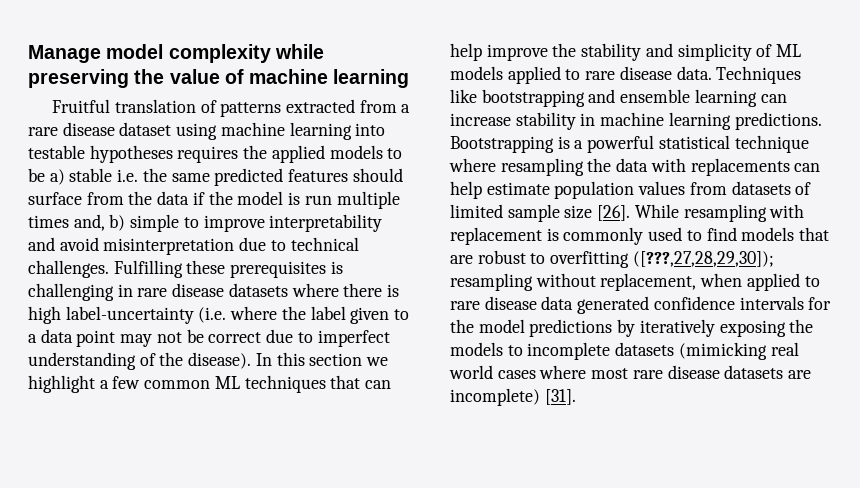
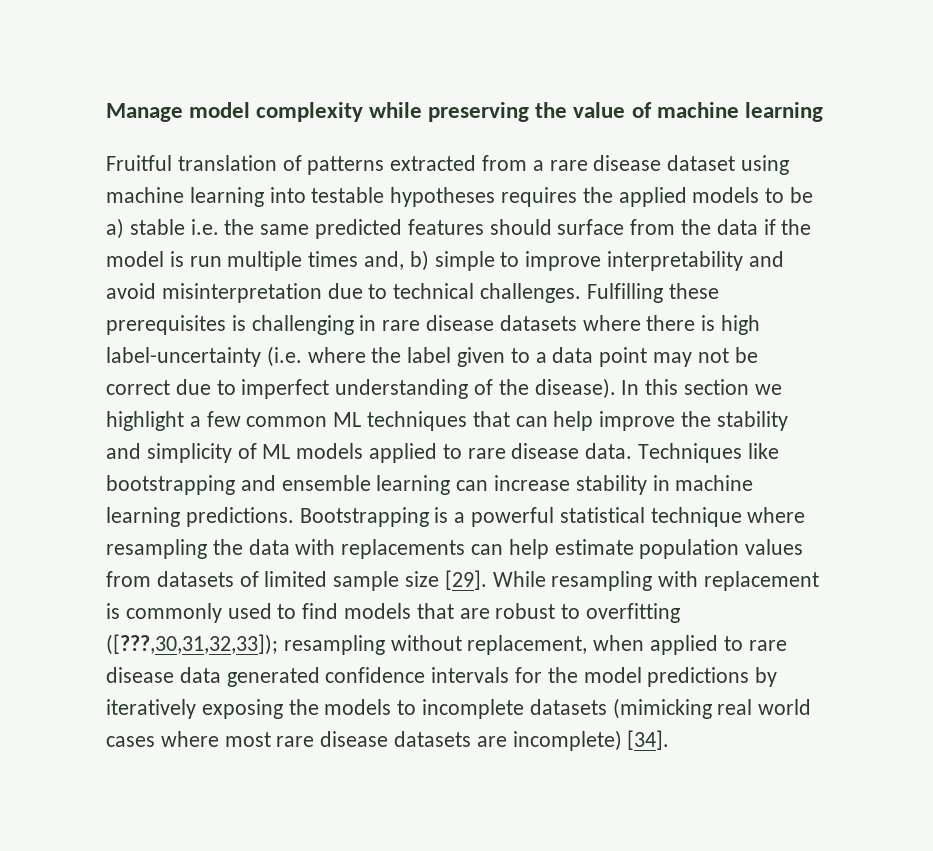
- Bootstrapping is a powerful statistical technique where resampling the data with replacements can help estimate population values from datasets of limited sample size [26].
+ Bootstrapping is a powerful statistical technique where resampling the data with replacements can help estimate population values from datasets of limited sample size [29].
- While resampling with replacement is commonly used to find models that are robust to overfitting ([???,27,28,29,30]); resampling without replacement, when applied to rare disease data generated confidence intervals for the model predictions by iteratively exposing the models to incomplete datasets (mimicking real world cases where most rare disease datasets are incomplete) [31].
+ While resampling with replacement is commonly used to find models that are robust to overfitting ([???,30,31,32,33]); resampling without replacement, when applied to rare disease data generated confidence intervals for the model predictions by iteratively exposing the models to incomplete datasets (mimicking real world cases where most rare disease datasets are incomplete) [34].

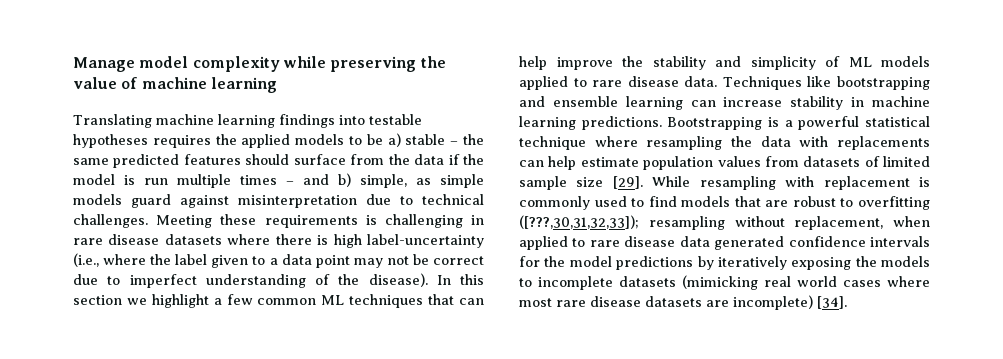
- Fruitful translation of patterns extracted from a rare disease dataset using machine learning into testable hypotheses requires the applied models to be a) stable i.e. the same predicted features should surface from the data if the model is run multiple times and, b) simple to improve interpretability and avoid misinterpretation due to technical challenges.
+ Translating machine learning findings into testable hypotheses requires the applied models to be a) stable – the same predicted features should surface from the data if the model is run multiple times – and b) simple, as simple models guard against misinterpretation due to technical challenges.
- Fulfilling these prerequisites is challenging in rare disease datasets where there is high label-uncertainty (i.e. where the label given to a data point may not be correct due to imperfect understanding of the disease).
+ Meeting these requirements is challenging in rare disease datasets where there is high label-uncertainty (i.e., where the label given to a data point may not be correct due to imperfect understanding of the disease).

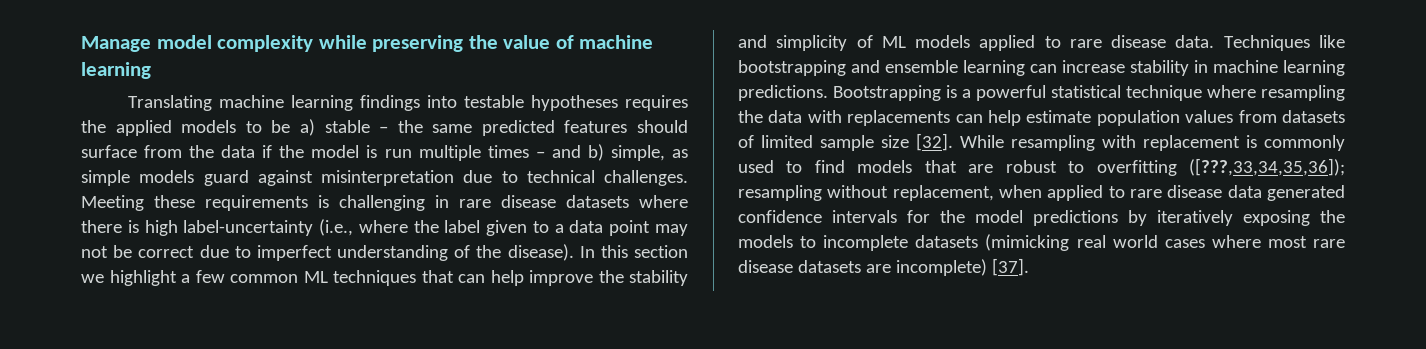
- Bootstrapping is a powerful statistical technique where resampling the data with replacements can help estimate population values from datasets of limited sample size [29].
+ Bootstrapping is a powerful statistical technique where resampling the data with replacements can help estimate population values from datasets of limited sample size [32].
- While resampling with replacement is commonly used to find models that are robust to overfitting ([???,30,31,32,33]); resampling without replacement, when applied to rare disease data generated confidence intervals for the model predictions by iteratively exposing the models to incomplete datasets (mimicking real world cases where most rare disease datasets are incomplete) [34].
+ While resampling with replacement is commonly used to find models that are robust to overfitting ([???,33,34,35,36]); resampling without replacement, when applied to rare disease data generated confidence intervals for the model predictions by iteratively exposing the models to incomplete datasets (mimicking real world cases where most rare disease datasets are incomplete) [37].

